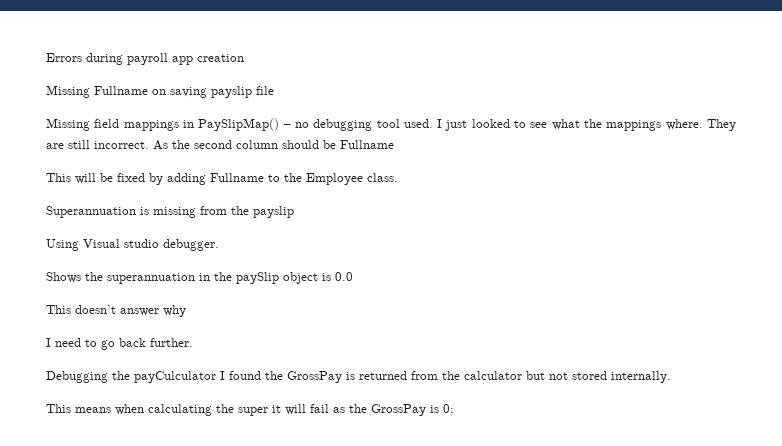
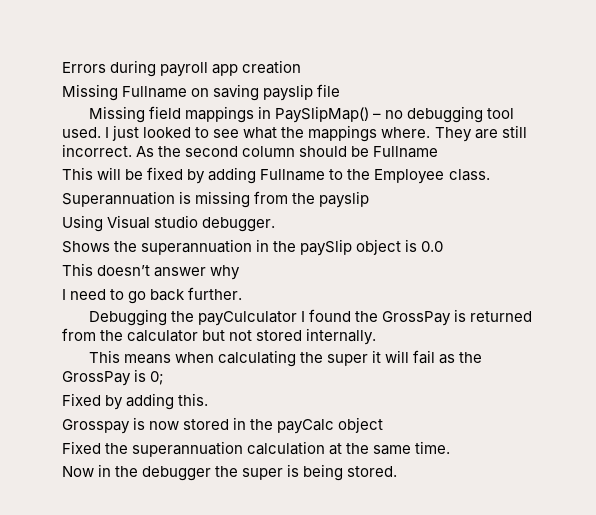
+ Fixed by adding this.
+ Grosspay is now stored in the payCalc object
+ Fixed the superannuation calculation at the same time.
+ Now in the debugger the super is being stored.

